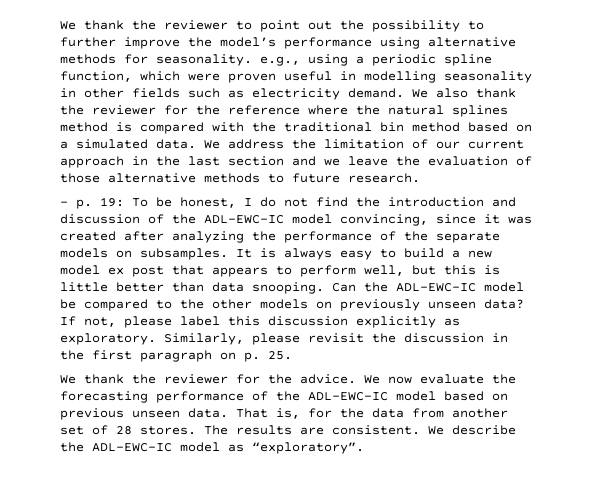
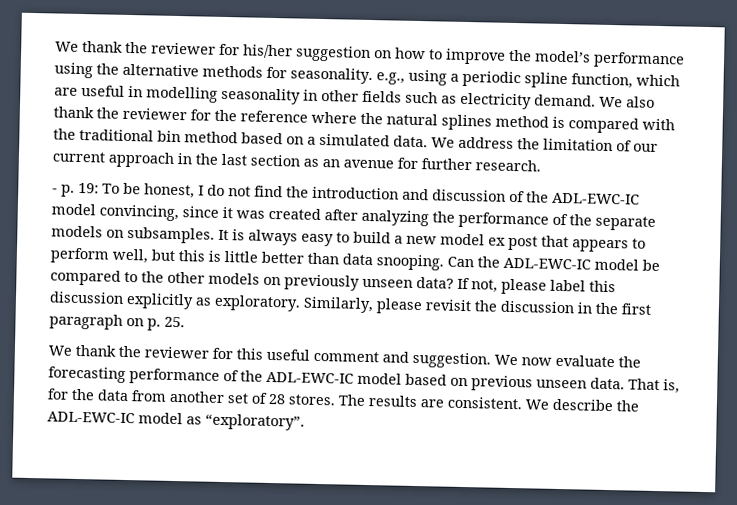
- We thank the reviewer to point out the possibility to further improve the model’s performance using alternative methods for seasonality. e.g., using a periodic spline function, which were proven useful in modelling seasonality in other fields such as electricity demand.
+ We thank the reviewer for his/her suggestion on how to improve the model’s performance using the alternative methods for seasonality. e.g., using a periodic spline function, which are useful in modelling seasonality in other fields such as electricity demand.
- We address the limitation of our current approach in the last section and we leave the evaluation of those alternative methods to future research.
+ We address the limitation of our current approach in the last section as an avenue for further research.
- We thank the reviewer for the advice.
+ We thank the reviewer for this useful comment and suggestion.

